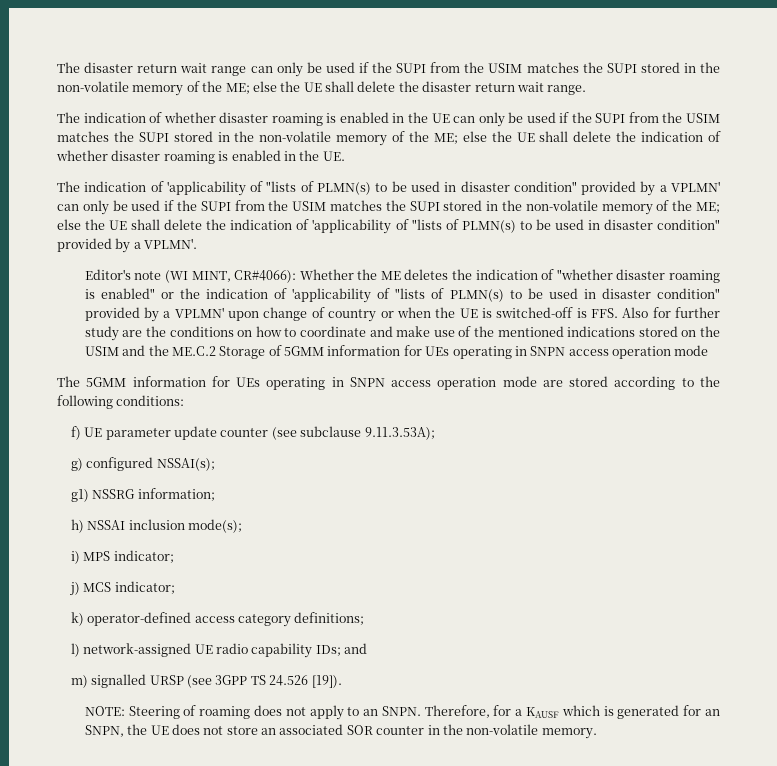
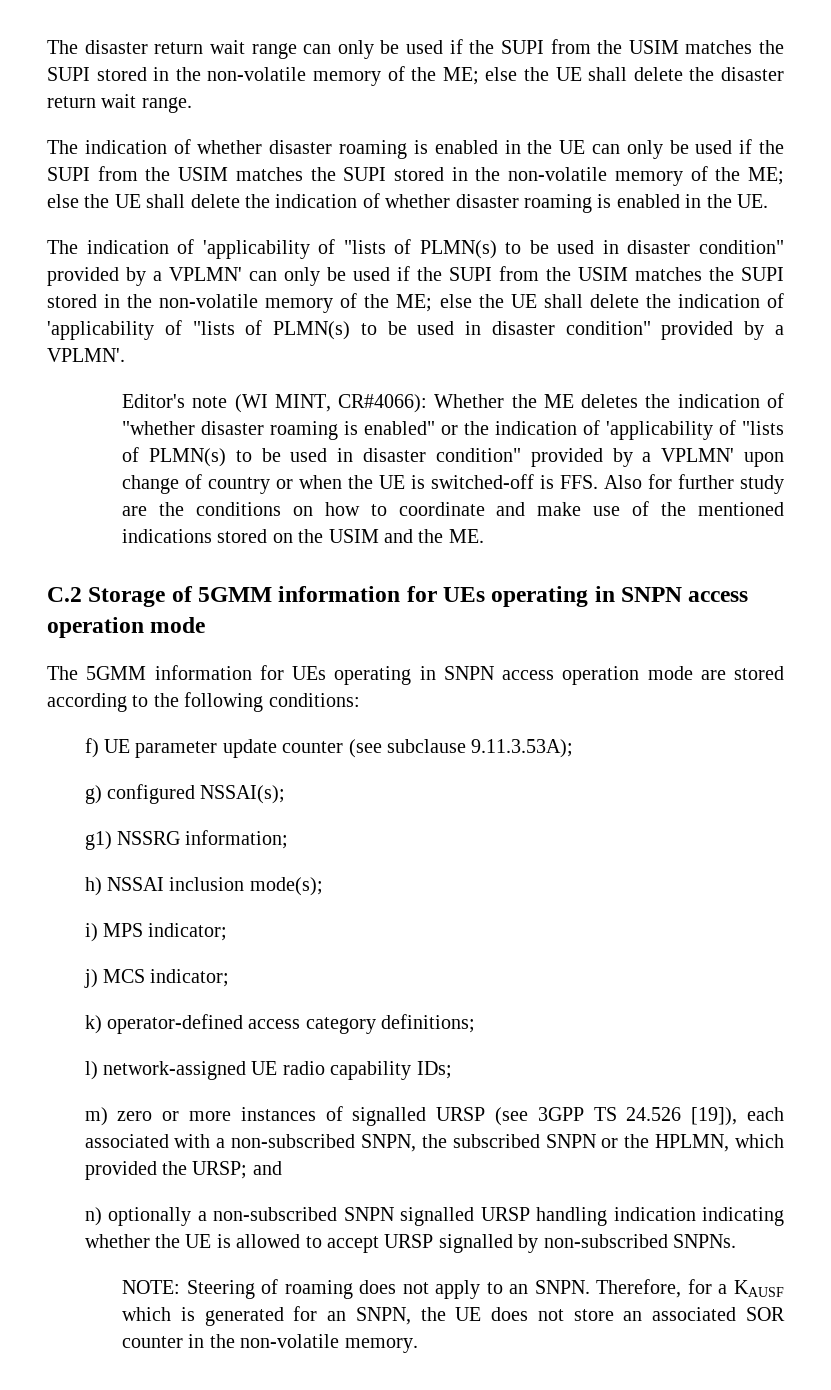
- Whether the ME deletes the indication of "whether disaster roaming is enabled" or the indication of 'applicability of "lists of PLMN(s) to be used in disaster condition" provided by a VPLMN' upon change of country or when the UE is switched-off is FFS. Also for further study are the conditions on how to coordinate and make use of the mentioned indications stored on the USIM and the ME.C.2 Storage of 5GMM information for UEs operating in SNPN access operation mode
+ Whether the ME deletes the indication of "whether disaster roaming is enabled" or the indication of 'applicability of "lists of PLMN(s) to be used in disaster condition" provided by a VPLMN' upon change of country or when the UE is switched-off is FFS. Also for further study are the conditions on how to coordinate and make use of the mentioned indications stored on the USIM and the ME.
+ C.2 Storage of 5GMM information for UEs operating in SNPN access operation mode
- l) network-assigned UE radio capability IDs; and
+ l) network-assigned UE radio capability IDs;
- m) signalled URSP (see 3GPP TS 24.526 [19]).
+ m) zero or more instances of signalled URSP (see 3GPP TS 24.526 [19]), each associated with a non-subscribed SNPN, the subscribed SNPN or the HPLMN, which provided the URSP; and
+ n) optionally a non-subscribed SNPN signalled URSP handling indication indicating whether the UE is allowed to accept URSP signalled by non-subscribed SNPNs.

